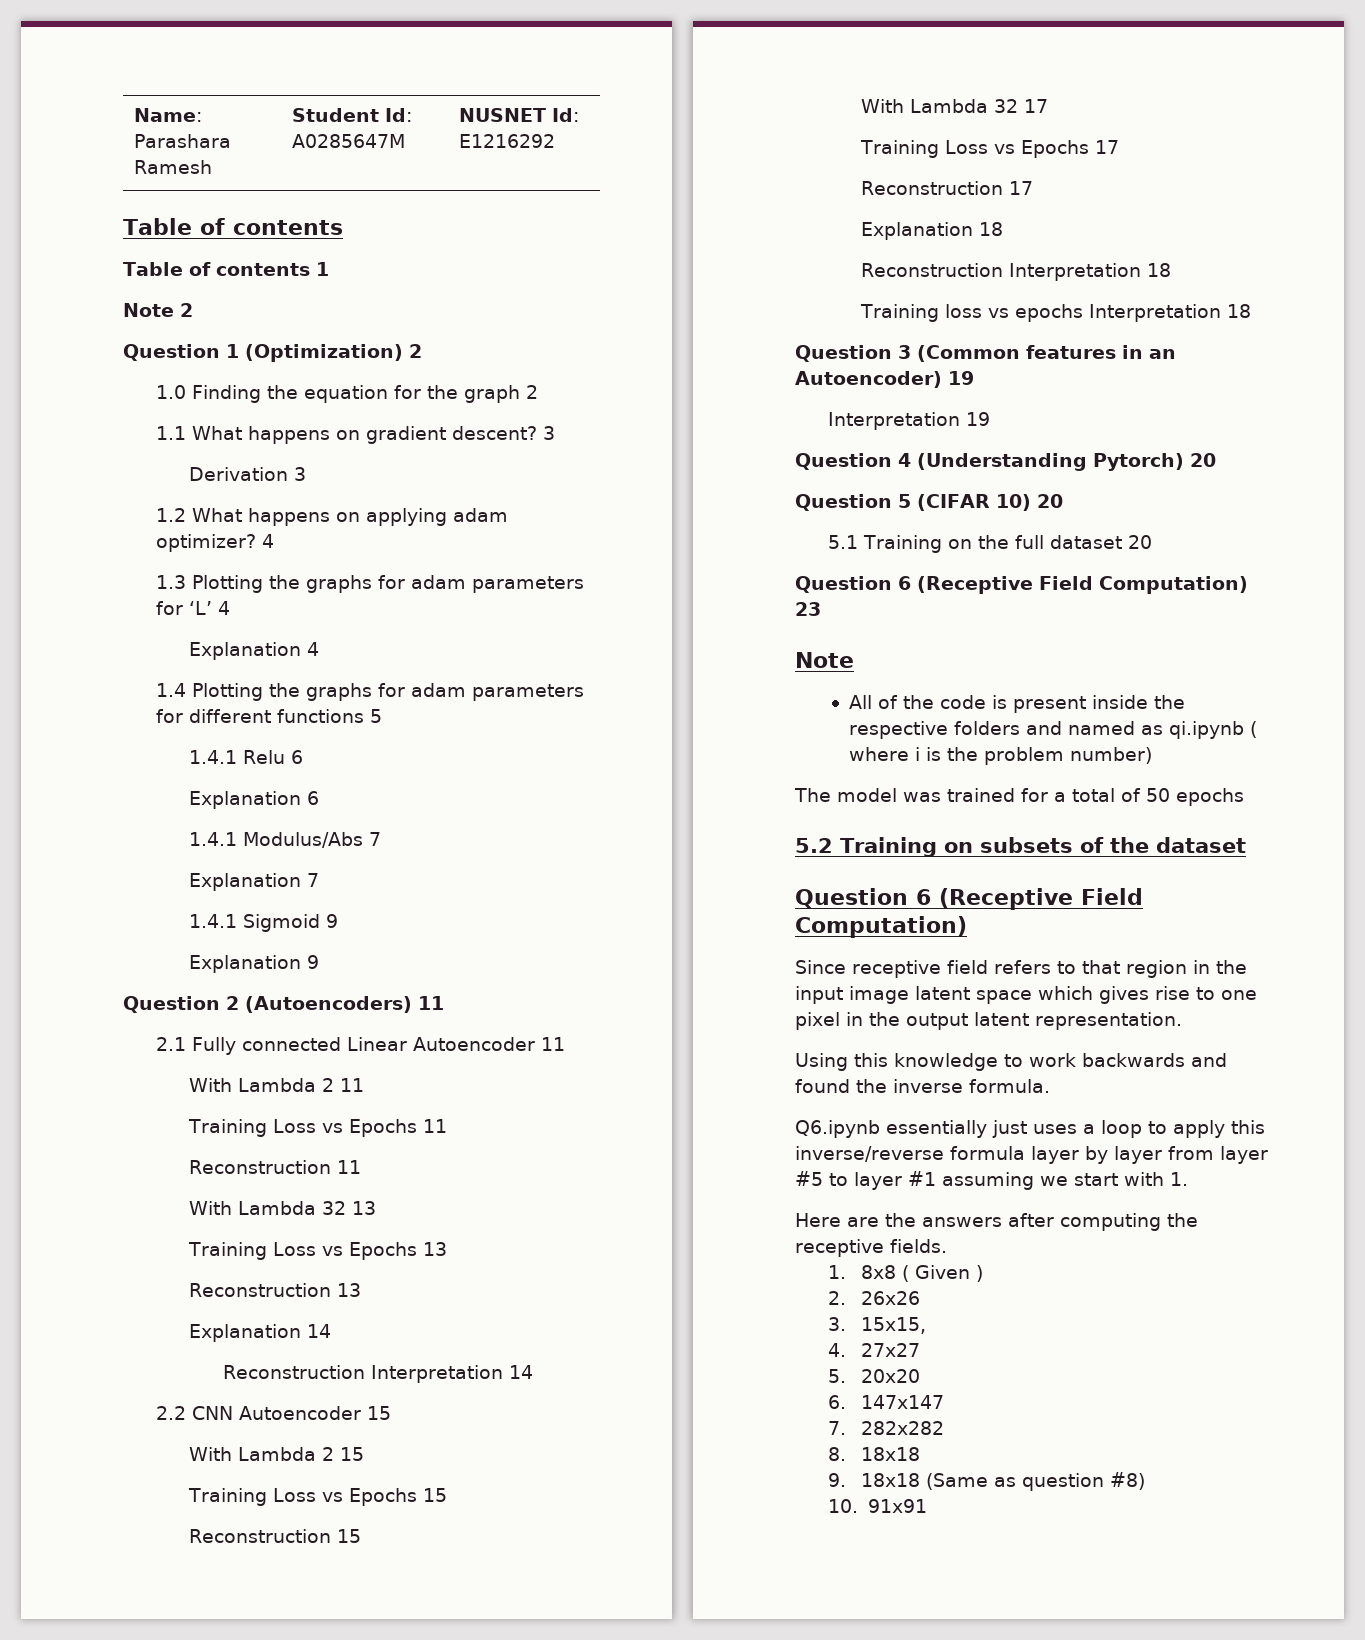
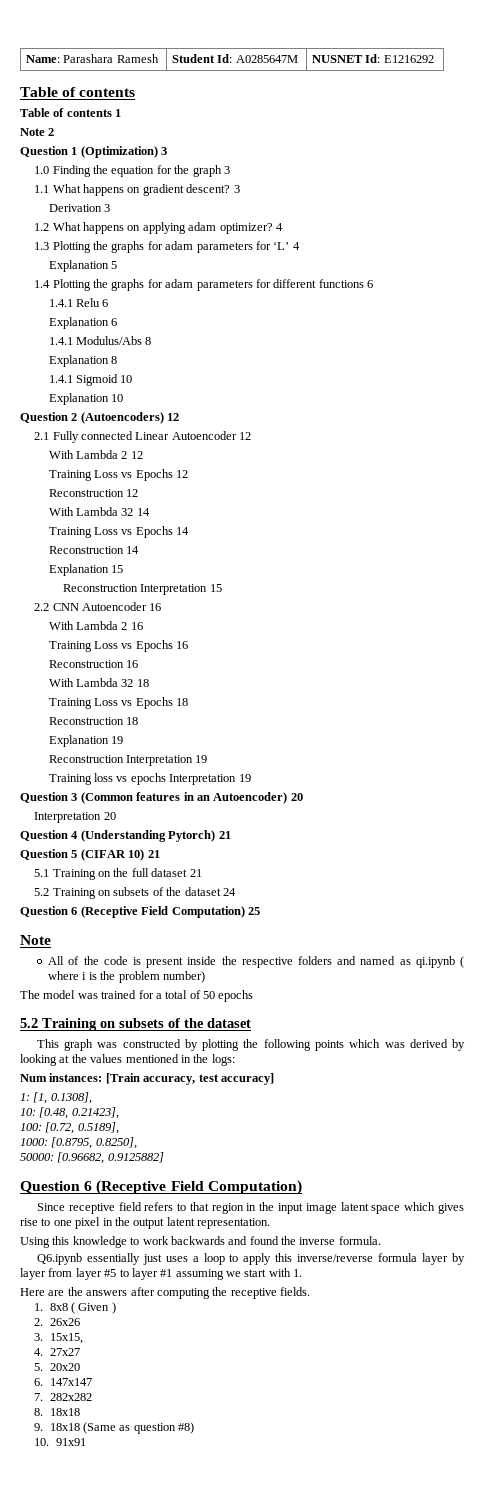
- Question 1 (Optimization) 2
+ Question 1 (Optimization) 3
- 1.0 Finding the equation for the graph 2
+ 1.0 Finding the equation for the graph 3
- Explanation 4
+ Explanation 5
- 1.4 Plotting the graphs for adam parameters for different functions 5
+ 1.4 Plotting the graphs for adam parameters for different functions 6
- 1.4.1 Modulus/Abs 7
- Explanation 7
+ 1.4.1 Modulus/Abs 8
+ Explanation 8
- 1.4.1 Sigmoid 9
- Explanation 9
+ 1.4.1 Sigmoid 10
+ Explanation 10
- Question 2 (Autoencoders) 11
+ Question 2 (Autoencoders) 12
- 2.1 Fully connected Linear Autoencoder 11
- With Lambda 2 11
- Training Loss vs Epochs 11
- Reconstruction 11
- With Lambda 32 13
- Training Loss vs Epochs 13
- Reconstruction 13
- Explanation 14
- Reconstruction Interpretation 14
+ 2.1 Fully connected Linear Autoencoder 12
+ With Lambda 2 12
+ Training Loss vs Epochs 12
+ Reconstruction 12
+ With Lambda 32 14
+ Training Loss vs Epochs 14
+ Reconstruction 14
+ Explanation 15
+ Reconstruction Interpretation 15
- 2.2 CNN Autoencoder 15
- With Lambda 2 15
- Training Loss vs Epochs 15
- Reconstruction 15
- With Lambda 32 17
- Training Loss vs Epochs 17
- Reconstruction 17
- Explanation 18
- Reconstruction Interpretation 18
+ 2.2 CNN Autoencoder 16
+ With Lambda 2 16
+ Training Loss vs Epochs 16
+ Reconstruction 16
+ With Lambda 32 18
+ Training Loss vs Epochs 18
+ Reconstruction 18
+ Explanation 19
+ Reconstruction Interpretation 19
- Training loss vs epochs Interpretation 18
+ Training loss vs epochs Interpretation 19
- Question 3 (Common features in an Autoencoder) 19
- Interpretation 19
+ Question 3 (Common features in an Autoencoder) 20
+ Interpretation 20
- Question 4 (Understanding Pytorch) 20
+ Question 4 (Understanding Pytorch) 21
- Question 5 (CIFAR 10) 20
+ Question 5 (CIFAR 10) 21
- 5.1 Training on the full dataset 20
- Question 6 (Receptive Field Computation) 23
+ 5.1 Training on the full dataset 21
+ 5.2 Training on subsets of the dataset 24
+ Question 6 (Receptive Field Computation) 25
+ This graph was constructed by plotting the following points which was derived by looking at the values mentioned in the logs:
+ Num instances: [Train accuracy, test accuracy]
+ 1: [1, 0.1308],
+ 10: [0.48, 0.21423],
+ 100: [0.72, 0.5189],
+ 1000: [0.8795, 0.8250],
+ 50000: [0.96682, 0.9125882]

